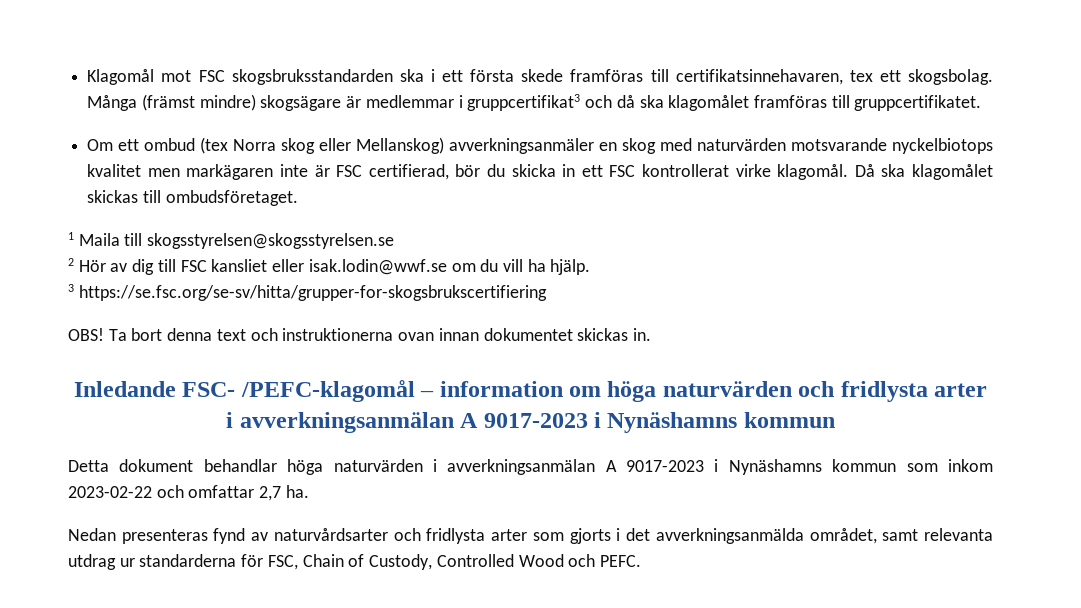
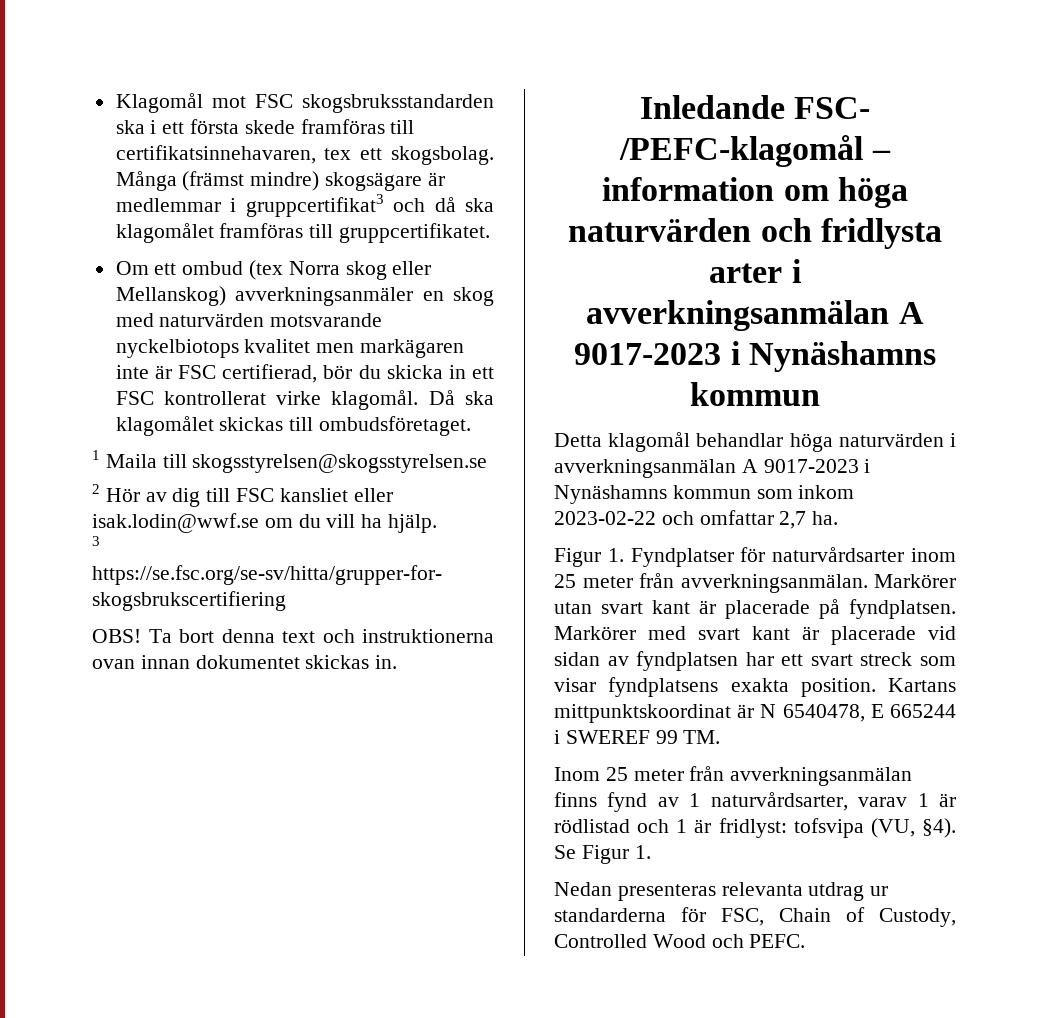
- Detta dokument behandlar höga naturvärden i avverkningsanmälan A 9017-2023 i Nynäshamns kommun som inkom 2023-02-22 och omfattar 2,7 ha.
+ Detta klagomål behandlar höga naturvärden i avverkningsanmälan A 9017-2023 i Nynäshamns kommun som inkom 2023-02-22 och omfattar 2,7 ha.
- Nedan presenteras fynd av naturvårdsarter och fridlysta arter som gjorts i det avverkningsanmälda området, samt relevanta utdrag ur standarderna för FSC, Chain of Custody, Controlled Wood och PEFC.
+ Figur 1. Fyndplatser för naturvårdsarter inom 25 meter från avverkningsanmälan. Markörer utan svart kant är placerade på fyndplatsen. Markörer med svart kant är placerade vid sidan av fyndplatsen har ett svart streck som visar fyndplatsens exakta position. Kartans mittpunktskoordinat är N 6540478, E 665244 i SWEREF 99 TM.
+ Inom 25 meter från avverkningsanmälan finns fynd av 1 naturvårdsarter, varav 1 är rödlistad och 1 är fridlyst: tofsvipa (VU, §4). Se Figur 1.
+ Nedan presenteras relevanta utdrag ur standarderna för FSC, Chain of Custody, Controlled Wood och PEFC.

